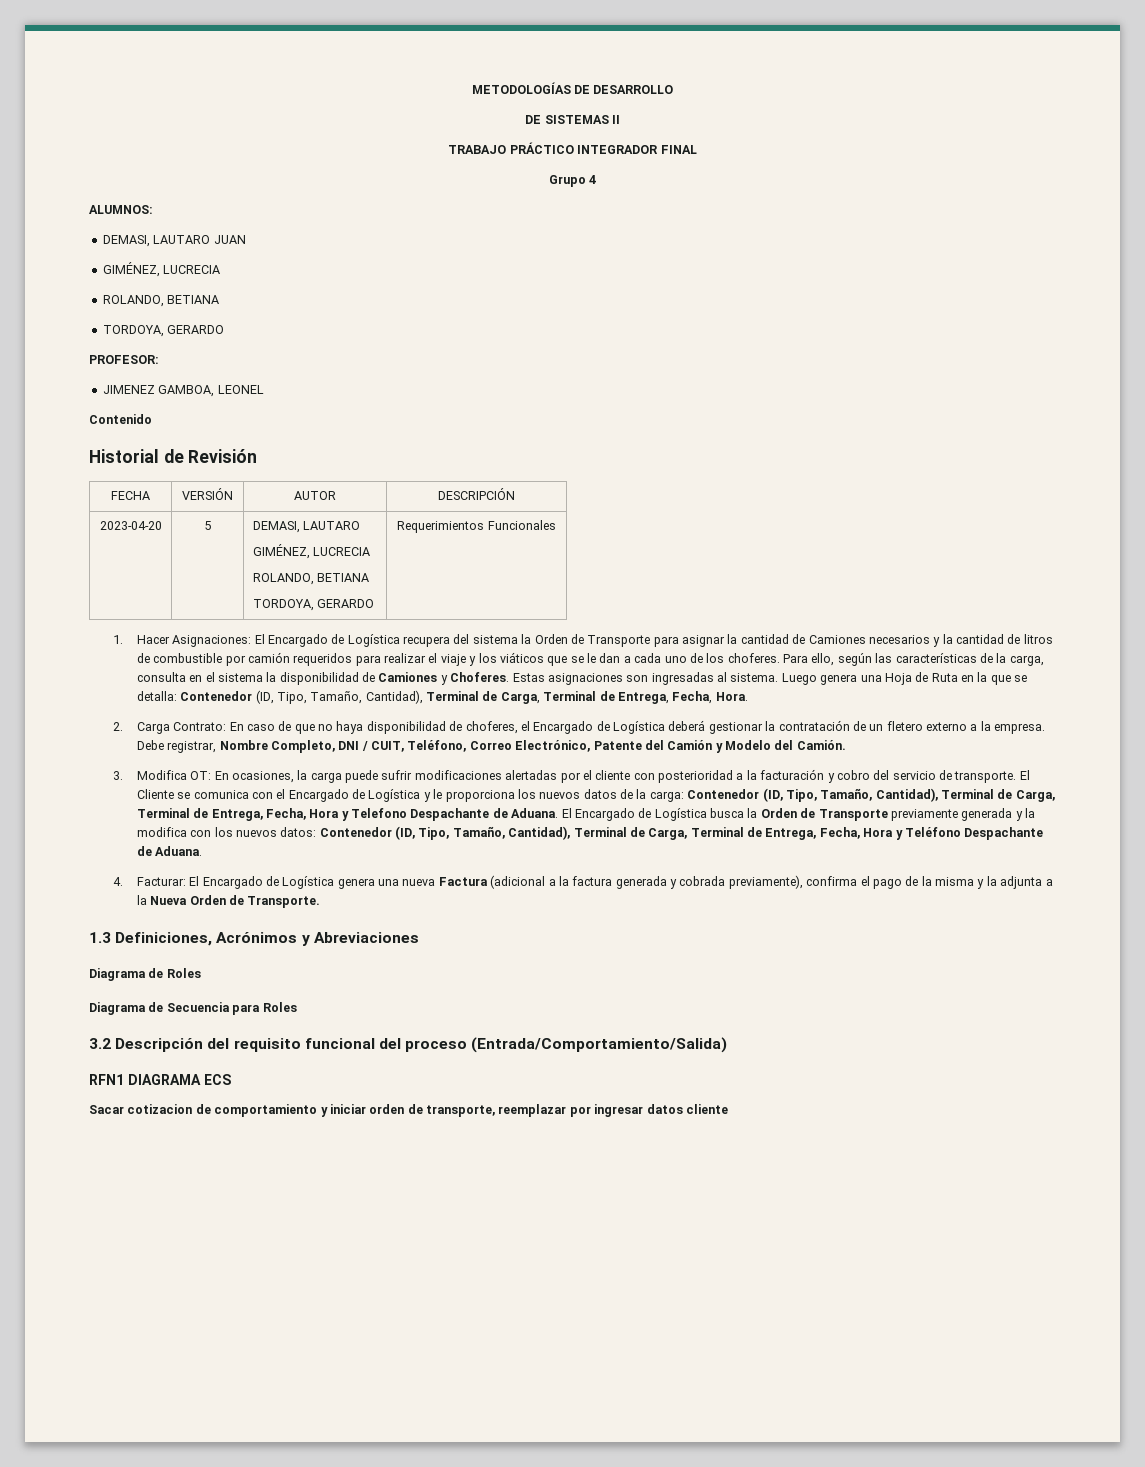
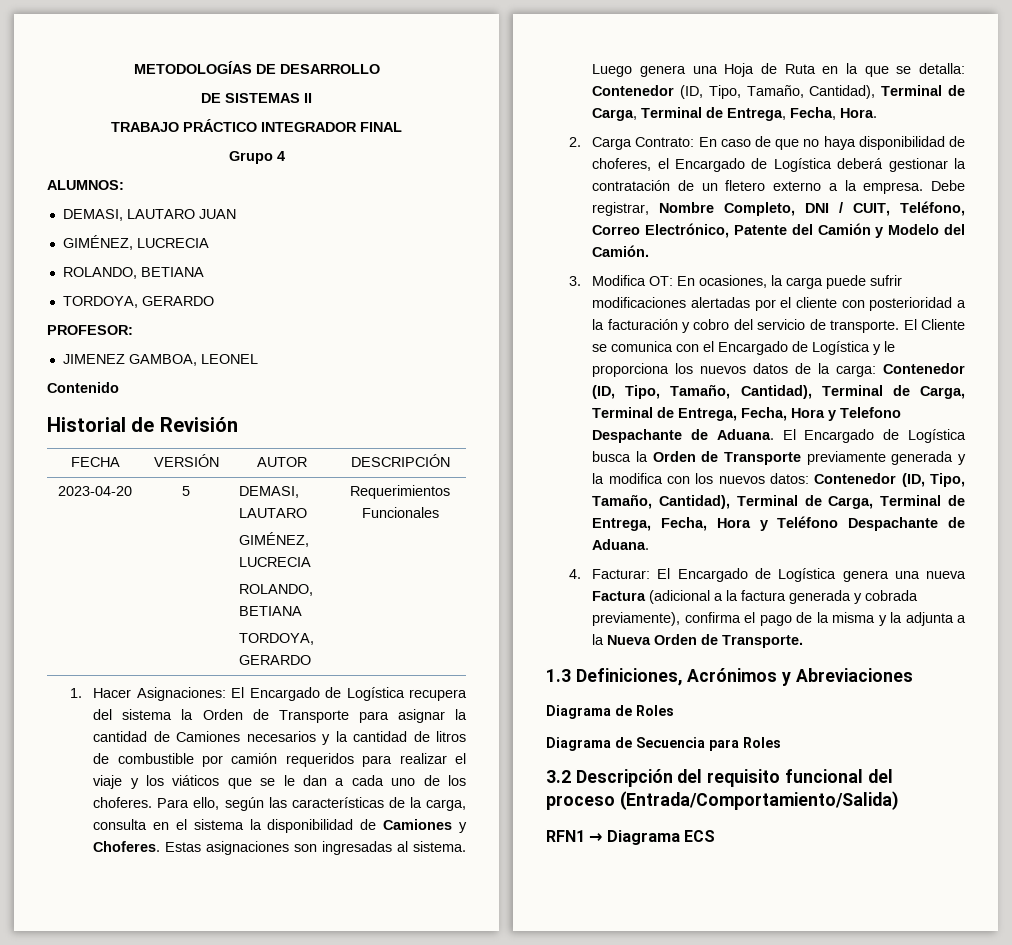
- RFN1 DIAGRAMA ECS
+ RFN1 → Diagrama ECS
- Sacar cotizacion de comportamiento y iniciar orden de transporte, reemplazar por ingresar datos cliente

